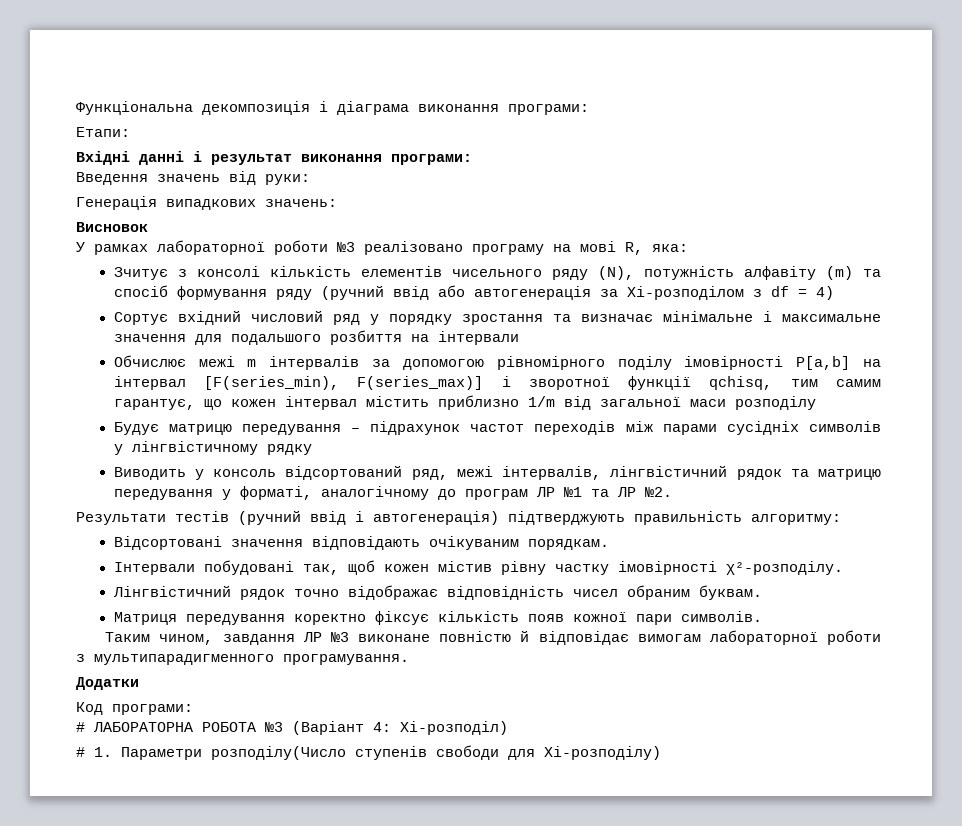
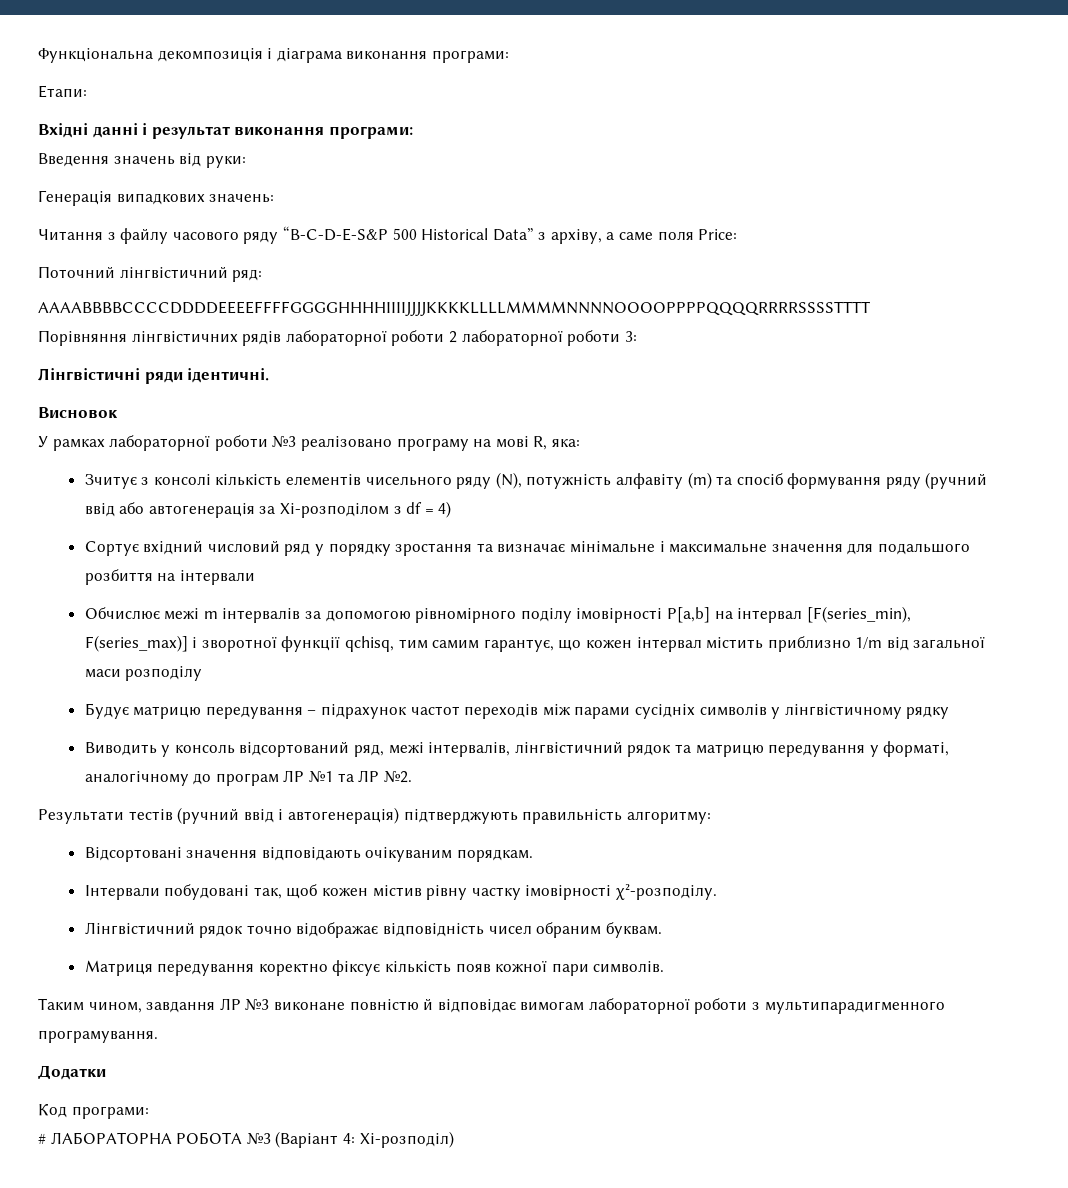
+ Читання з файлу часового ряду “B-C-D-E-S&P 500 Historical Data” з архіву, а саме поля Price:
+ Поточний лінгвістичний ряд:
+ AAAABBBBCCCCDDDDEEEEFFFFGGGGHHHHIIIIJJJJKKKKLLLLMMMMNNNNOOOOPPPPQQQQRRRRSSSSTTTT
+ Порівняння лінгвістичних рядів лабораторної роботи 2 лабораторної роботи 3:
+ Лінгвістичні ряди ідентичні.
- # 1. Параметри розподілу(Число ступенів свободи для Χі-розподілу)

